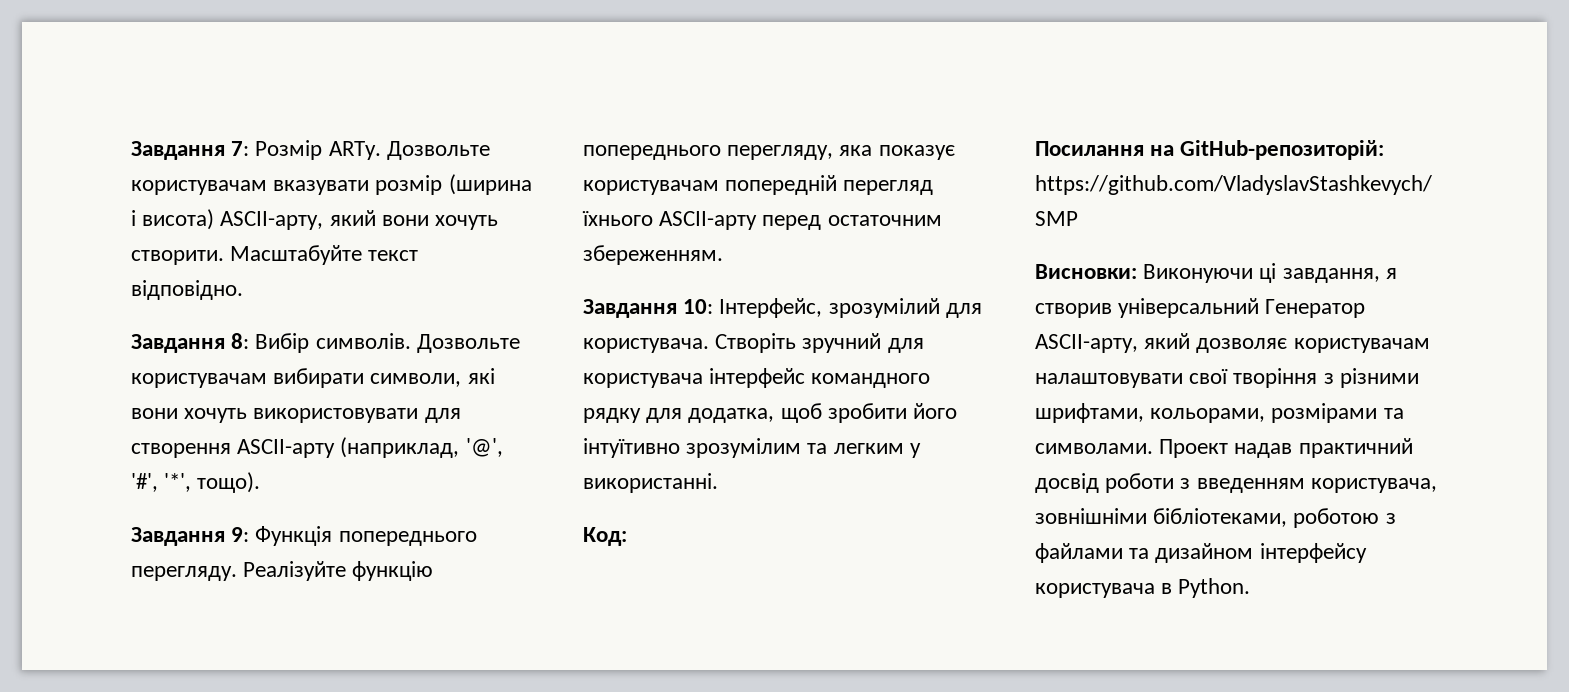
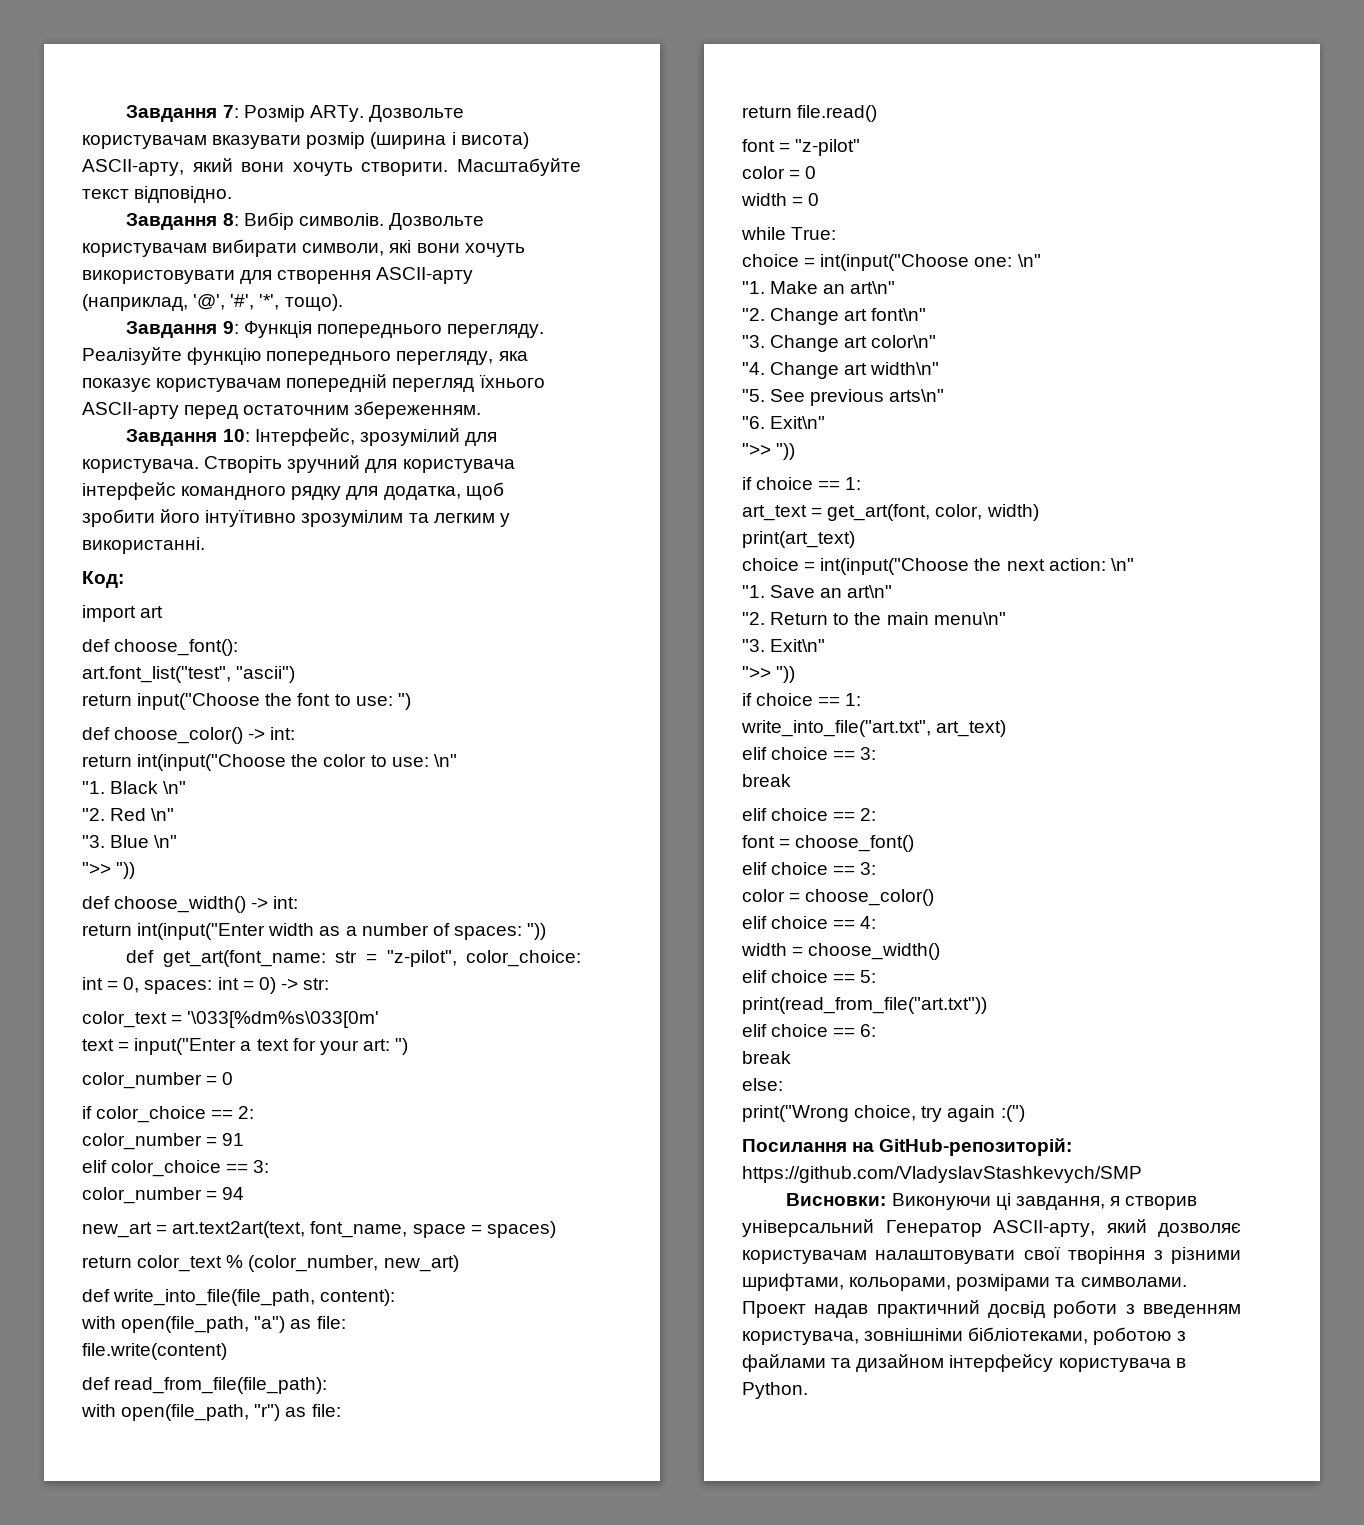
+ import art
+ def choose_font():
+ art.font_list("test", "ascii")
+ return input("Choose the font to use: ")
+ def choose_color() -> int:
+ return int(input("Choose the color to use: \n"
+ "1. Black \n"
+ "2. Red \n"
+ "3. Blue \n"
+ ">> "))
+ def choose_width() -> int:
+ return int(input("Enter width as a number of spaces: "))
+ def get_art(font_name: str = "z-pilot", color_choice: int = 0, spaces: int = 0) -> str:
+ color_text = '\033[%dm%s\033[0m'
+ text = input("Enter a text for your art: ")
+ color_number = 0
+ if color_choice == 2:
+ color_number = 91
+ elif color_choice == 3:
+ color_number = 94
+ new_art = art.text2art(text, font_name, space = spaces)
+ return color_text % (color_number, new_art)
+ def write_into_file(file_path, content):
+ with open(file_path, "a") as file:
+ file.write(content)
+ def read_from_file(file_path):
+ with open(file_path, "r") as file:
+ return file.read()
+ font = "z-pilot"
+ color = 0
+ width = 0
+ while True:
+ choice = int(input("Choose one: \n"
+ "1. Make an art\n"
+ "2. Change art font\n"
+ "3. Change art color\n"
+ "4. Change art width\n"
+ "5. See previous arts\n"
+ "6. Exit\n"
+ ">> "))
+ if choice == 1:
+ art_text = get_art(font, color, width)
+ print(art_text)
+ choice = int(input("Choose the next action: \n"
+ "1. Save an art\n"
+ "2. Return to the main menu\n"
+ "3. Exit\n"
+ ">> "))
+ if choice == 1:
+ write_into_file("art.txt", art_text)
+ elif choice == 3:
+ break
+ elif choice == 2:
+ font = choose_font()
+ elif choice == 3:
+ color = choose_color()
+ elif choice == 4:
+ width = choose_width()
+ elif choice == 5:
+ print(read_from_file("art.txt"))
+ elif choice == 6:
+ break
+ else:
+ print("Wrong choice, try again :(")

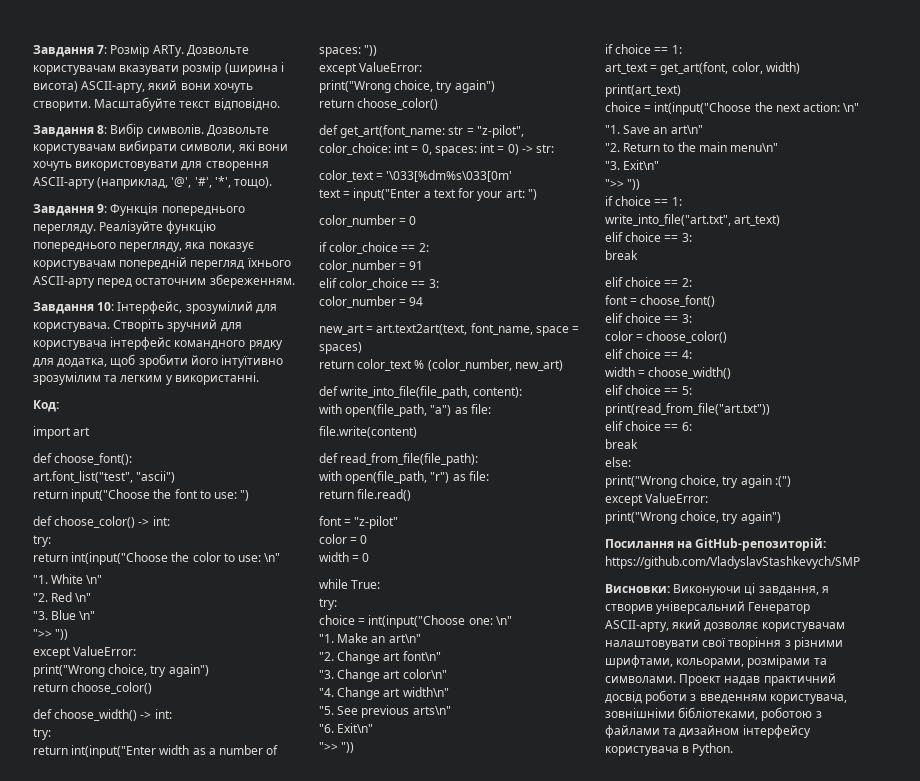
  def choose_color() -> int:
+ try:
- "1. Black \n"
+ "1. White \n"
  "3. Blue \n"
  ">> "))
+ except ValueError:
+ print("Wrong choice, try again")
+ return choose_color()
  def choose_width() -> int:
+ try:
  return int(input("Enter width as a number of spaces: "))
+ except ValueError:
+ print("Wrong choice, try again")
+ return choose_color()
  while True:
+ try:
  print("Wrong choice, try again :(")
+ except ValueError:
+ print("Wrong choice, try again")

